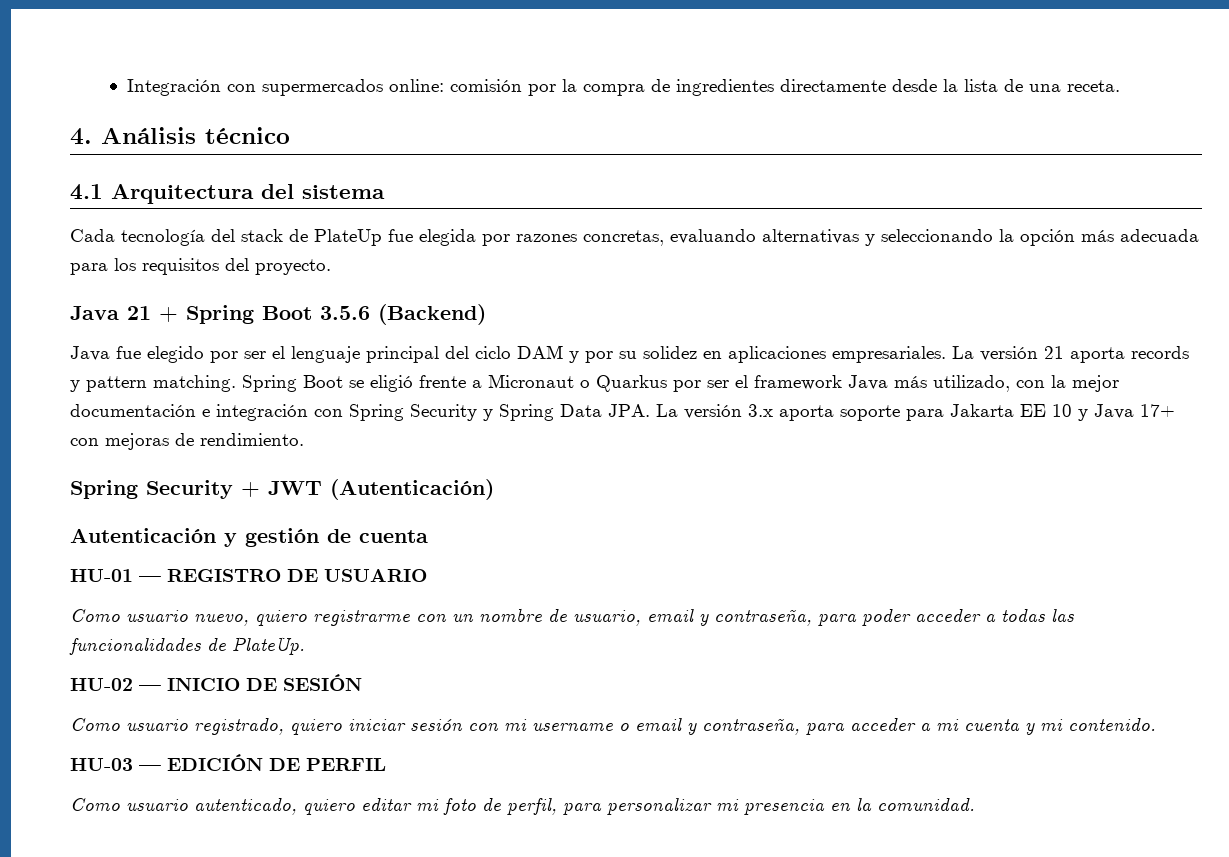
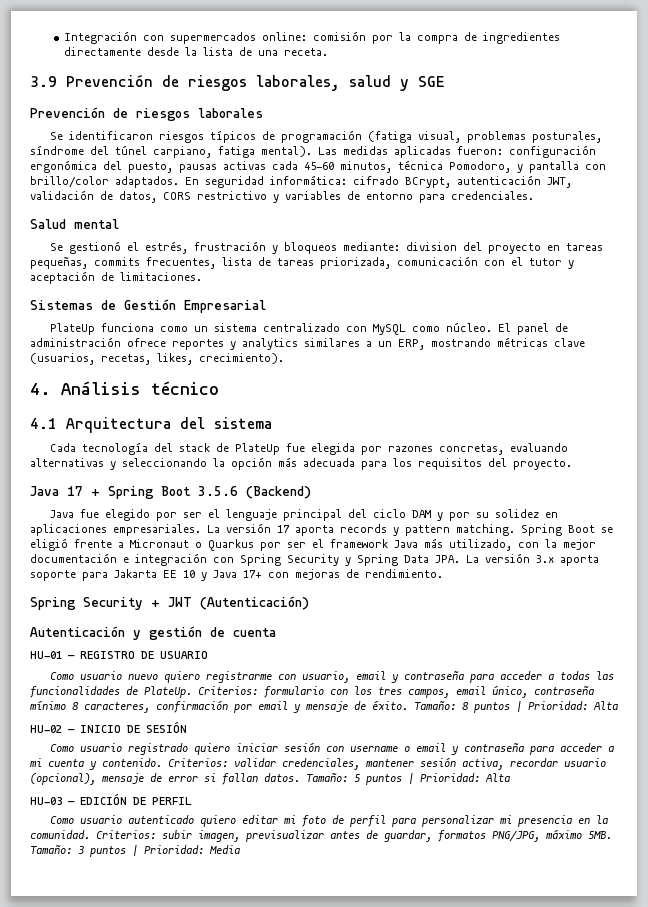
+ 3.9 Prevención de riesgos laborales, salud y SGE
+ Prevención de riesgos laborales
+ Se identificaron riesgos típicos de programación (fatiga visual, problemas posturales, síndrome del túnel carpiano, fatiga mental). Las medidas aplicadas fueron: configuración ergonómica del puesto, pausas activas cada 45-60 minutos, técnica Pomodoro, y pantalla con brillo/color adaptados. En seguridad informática: cifrado BCrypt, autenticación JWT, validación de datos, CORS restrictivo y variables de entorno para credenciales.
+ Salud mental
+ Se gestionó el estrés, frustración y bloqueos mediante: division del proyecto en tareas pequeñas, commits frecuentes, lista de tareas priorizada, comunicación con el tutor y aceptación de limitaciones.
+ Sistemas de Gestión Empresarial
+ PlateUp funciona como un sistema centralizado con MySQL como núcleo. El panel de administración ofrece reportes y analytics similares a un ERP, mostrando métricas clave (usuarios, recetas, likes, crecimiento).
- Java 21 + Spring Boot 3.5.6 (Backend)
+ Java 17 + Spring Boot 3.5.6 (Backend)
- La versión 21 aporta records y pattern matching.
+ La versión 17 aporta records y pattern matching.
- Como usuario nuevo, quiero registrarme con un nombre de usuario, email y contraseña, para poder acceder a todas las funcionalidades de PlateUp.
+ Como usuario nuevo quiero registrarme con usuario, email y contraseña para acceder a todas las funcionalidades de PlateUp. Criterios: formulario con los tres campos, email único, contraseña mínimo 8 caracteres, confirmación por email y mensaje de éxito. Tamaño: 8 puntos | Prioridad: Alta
- Como usuario registrado, quiero iniciar sesión con mi username o email y contraseña, para acceder a mi cuenta y mi contenido.
+ Como usuario registrado quiero iniciar sesión con username o email y contraseña para acceder a mi cuenta y contenido. Criterios: validar credenciales, mantener sesión activa, recordar usuario (opcional), mensaje de error si fallan datos. Tamaño: 5 puntos | Prioridad: Alta
- Como usuario autenticado, quiero editar mi foto de perfil, para personalizar mi presencia en la comunidad.
+ Como usuario autenticado quiero editar mi foto de perfil para personalizar mi presencia en la comunidad.
+ Criterios: subir imagen, previsualizar antes de guardar, formatos PNG/JPG, máximo 5MB. Tamaño: 3 puntos | Prioridad: Media

